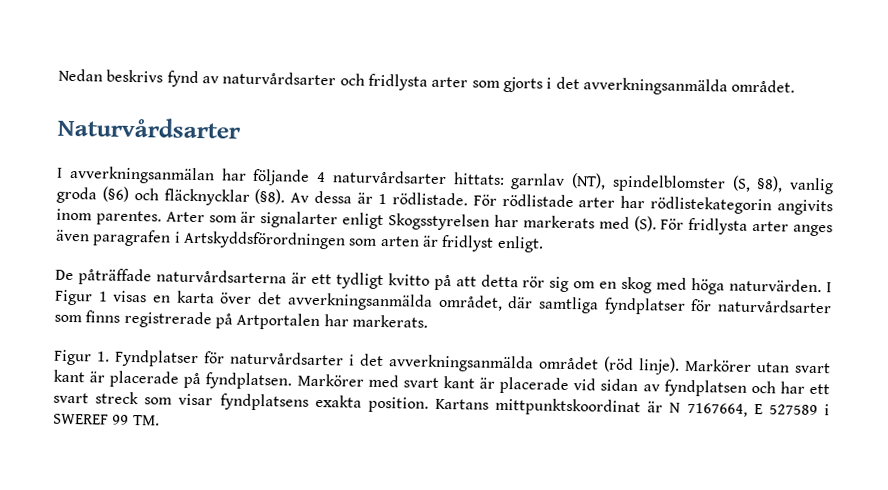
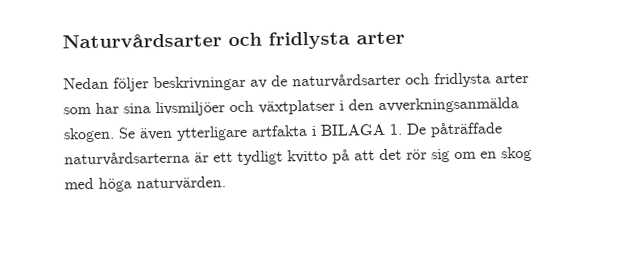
- Nedan beskrivs fynd av naturvårdsarter och fridlysta arter som gjorts i det avverkningsanmälda området.
- Naturvårdsarter
- I avverkningsanmälan har följande 4 naturvårdsarter hittats: garnlav (NT), spindelblomster (S, §8), vanlig groda (§6) och fläcknycklar (§8). Av dessa är 1 rödlistade. För rödlistade arter har rödlistekategorin angivits inom parentes. Arter som är signalarter enligt Skogsstyrelsen har markerats med (S). För fridlysta arter anges även paragrafen i Artskyddsförordningen som arten är fridlyst enligt.
- De påträffade naturvårdsarterna är ett tydligt kvitto på att detta rör sig om en skog med höga naturvärden. I Figur 1 visas en karta över det avverkningsanmälda området, där samtliga fyndplatser för naturvårdsarter som finns registrerade på Artportalen har markerats.
- Figur 1. Fyndplatser för naturvårdsarter i det avverkningsanmälda området (röd linje). Markörer utan svart kant är placerade på fyndplatsen. Markörer med svart kant är placerade vid sidan av fyndplatsen och har ett svart streck som visar fyndplatsens exakta position. Kartans mittpunktskoordinat är N 7167664, E 527589 i SWEREF 99 TM.
+ Naturvårdsarter och fridlysta arter
+ Nedan följer beskrivningar av de naturvårdsarter och fridlysta arter som har sina livsmiljöer och växtplatser i den avverkningsanmälda skogen. Se även ytterligare artfakta i BILAGA 1. De påträffade naturvårdsarterna är ett tydligt kvitto på att det rör sig om en skog med höga naturvärden.

